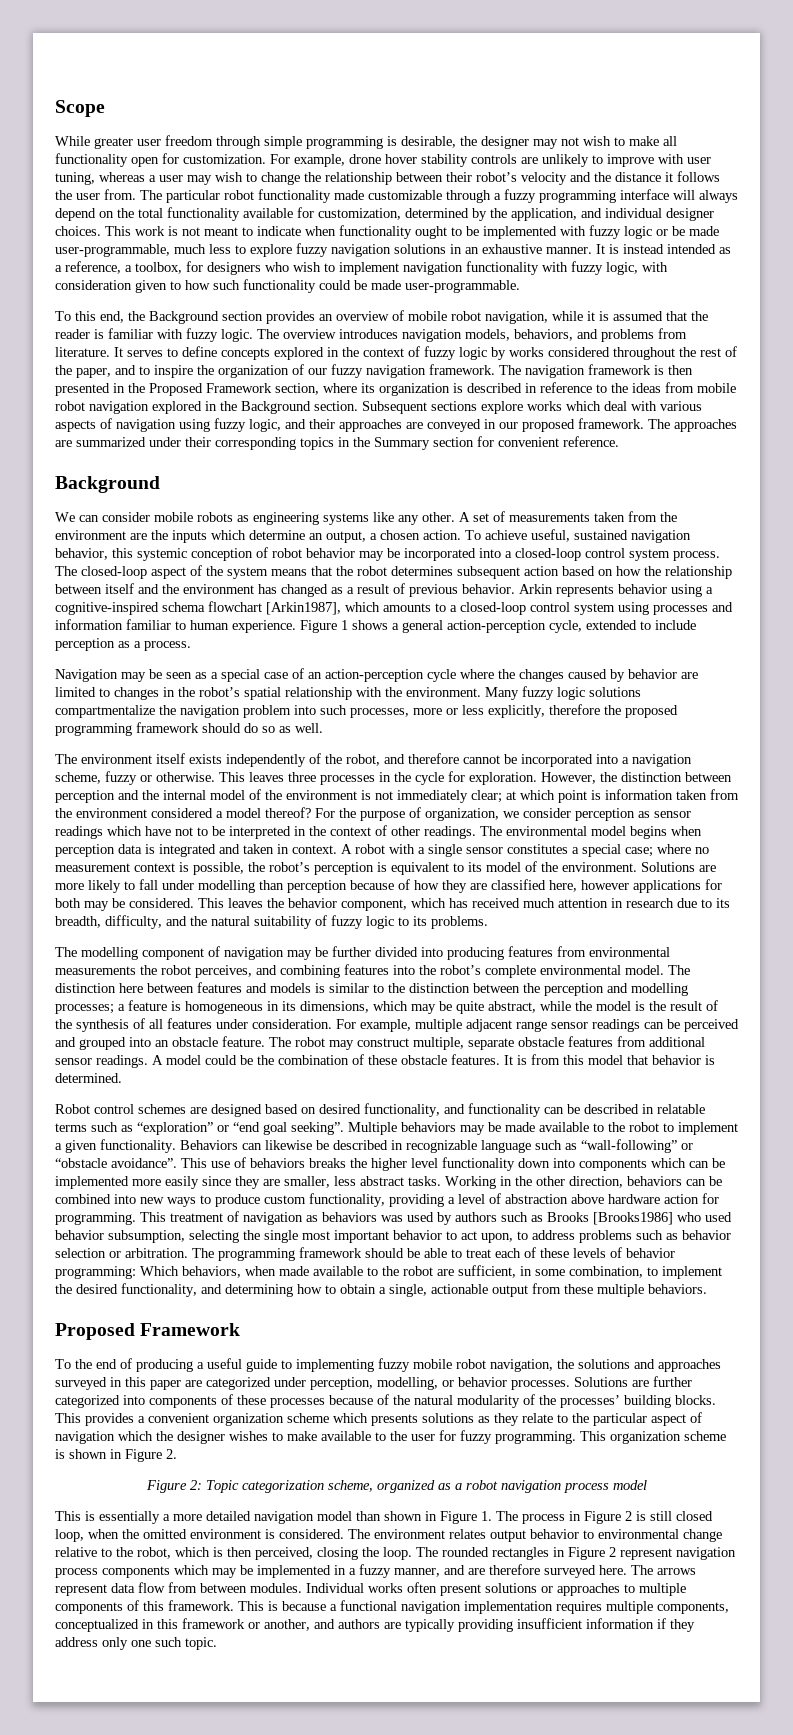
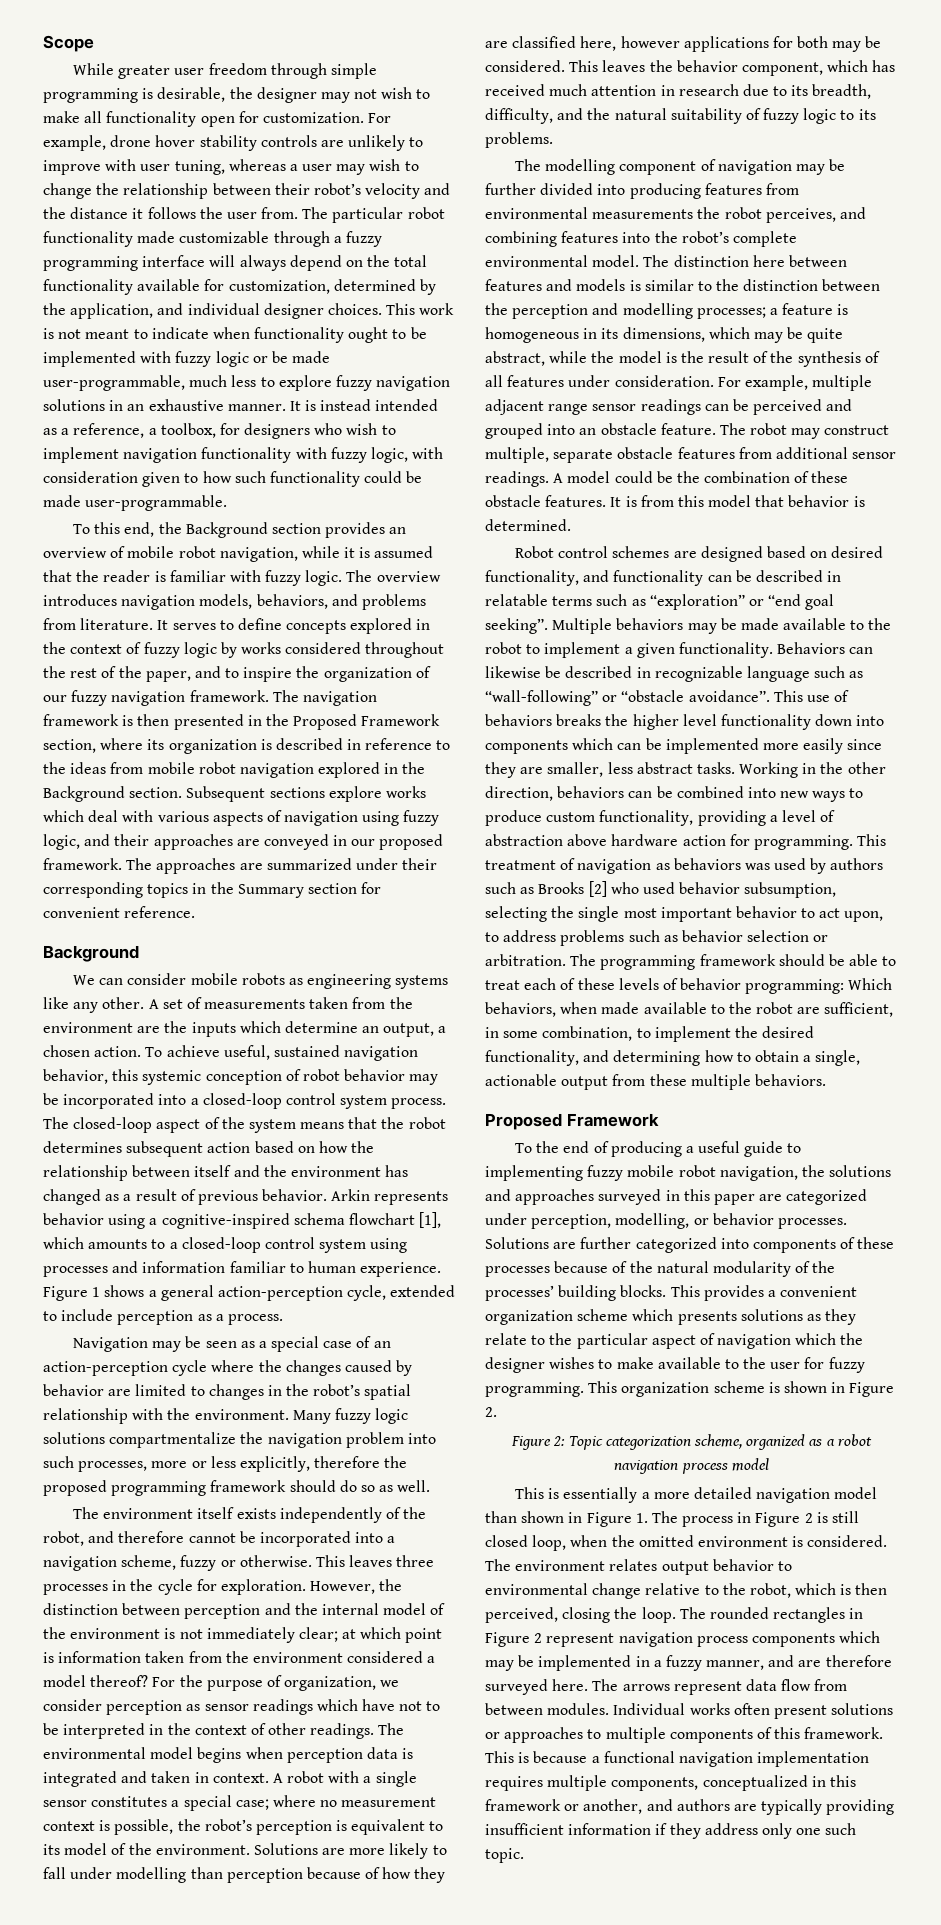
- Arkin represents behavior using a cognitive-inspired schema flowchart [Arkin1987], which amounts to a closed-loop control system using processes and information familiar to human experience.
+ Arkin represents behavior using a cognitive-inspired schema flowchart [1], which amounts to a closed-loop control system using processes and information familiar to human experience.
- This treatment of navigation as behaviors was used by authors such as Brooks [Brooks1986] who used behavior subsumption, selecting the single most important behavior to act upon, to address problems such as behavior selection or arbitration.
+ This treatment of navigation as behaviors was used by authors such as Brooks [2] who used behavior subsumption, selecting the single most important behavior to act upon, to address problems such as behavior selection or arbitration.

